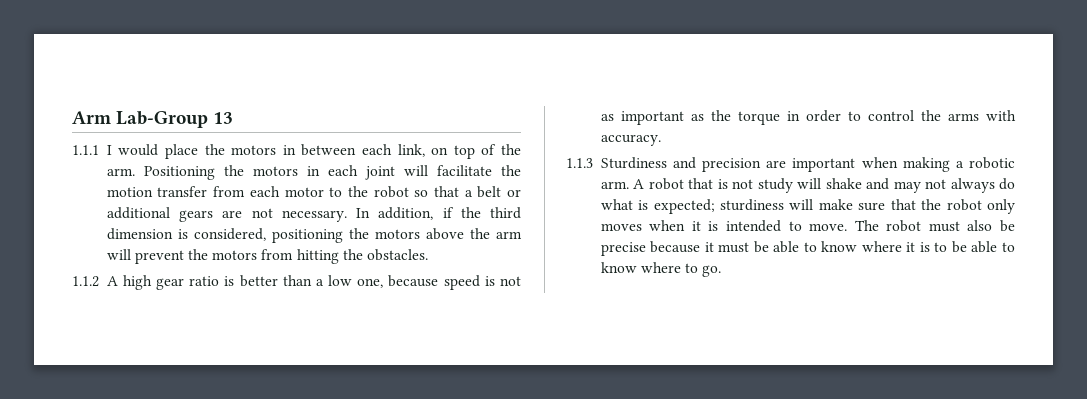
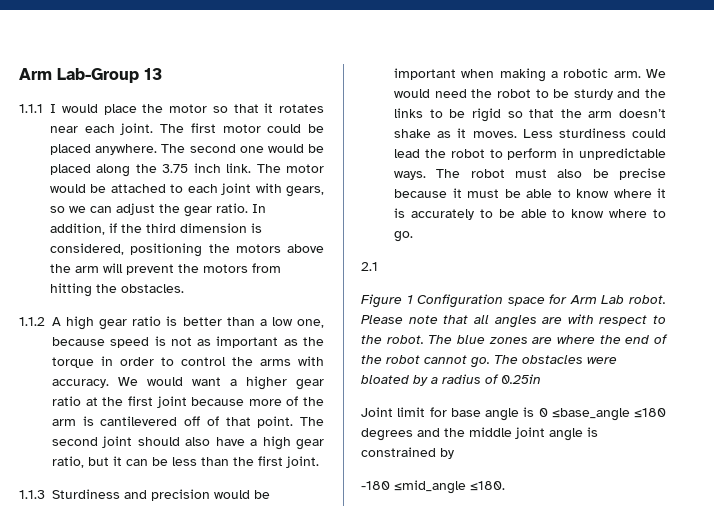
- 1.1.1 I would place the motors in between each link, on top of the arm. Positioning the motors in each joint will facilitate the motion transfer from each motor to the robot so that a belt or additional gears are not necessary.
+ 1.1.1 I would place the motor so that it rotates near each joint. The first motor could be placed anywhere. The second one would be placed along the 3.75 inch link. The motor would be attached to each joint with gears, so we can adjust the gear ratio.
+ We would want a higher gear ratio at the first joint because more of the arm is cantilevered off of that point. The second joint should also have a high gear ratio, but it can be less than the first joint.
- 1.1.3 Sturdiness and precision are important when making a robotic arm.
+ 1.1.3 Sturdiness and precision would be important when making a robotic arm.
- A robot that is not study will shake and may not always do what is expected; sturdiness will make sure that the robot only moves when it is intended to move.
+ We would need the robot to be sturdy and the links to be rigid so that the arm doesn’t shake as it moves. Less sturdiness could lead the robot to perform in unpredictable ways.
- The robot must also be precise because it must be able to know where it is to be able to know where to go.
+ The robot must also be precise because it must be able to know where it is accurately to be able to know where to go.
+ 2.1
+ Figure 1 Configuration space for Arm Lab robot. Please note that all angles are with respect to the robot. The blue zones are where the end of the robot cannot go. The obstacles were bloated by a radius of 0.25in
+ Joint limit for base angle is 0 ≤base_angle ≤180 degrees and the middle joint angle is constrained by
+ -180 ≤mid_angle ≤180.

